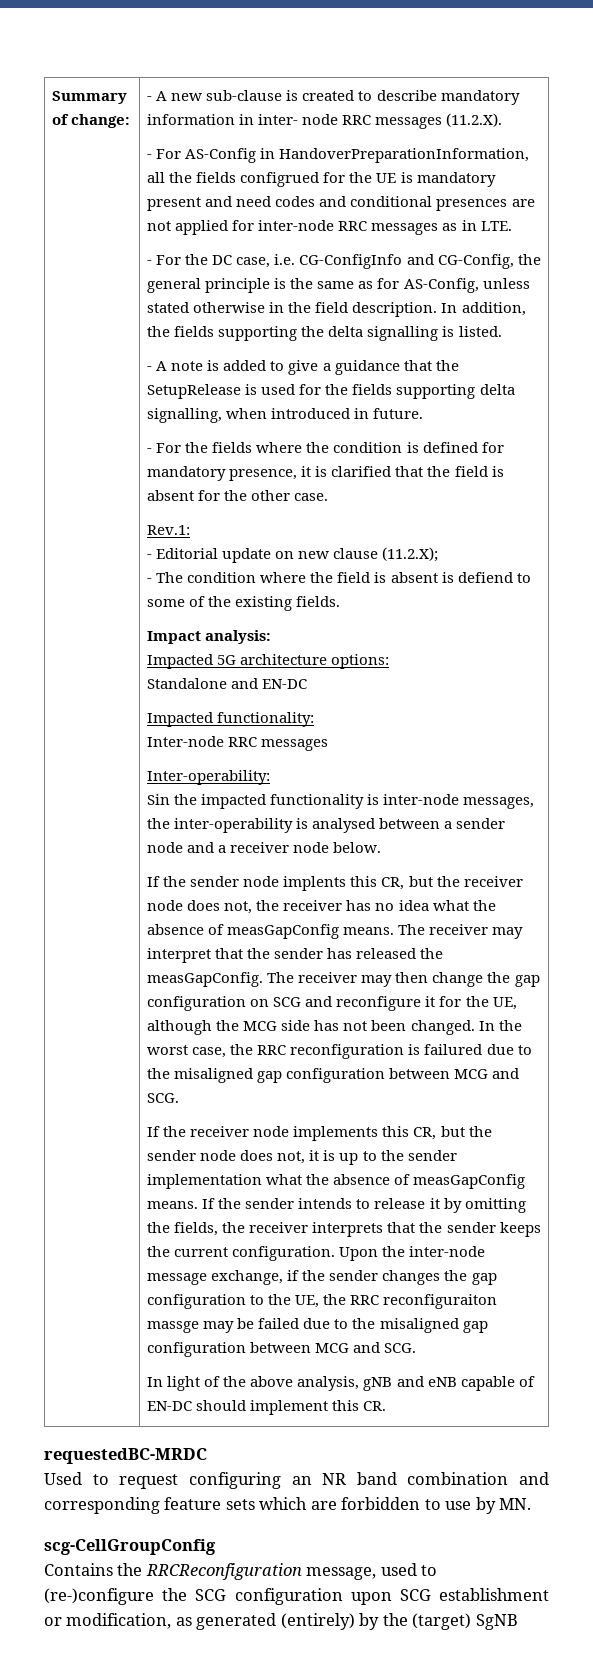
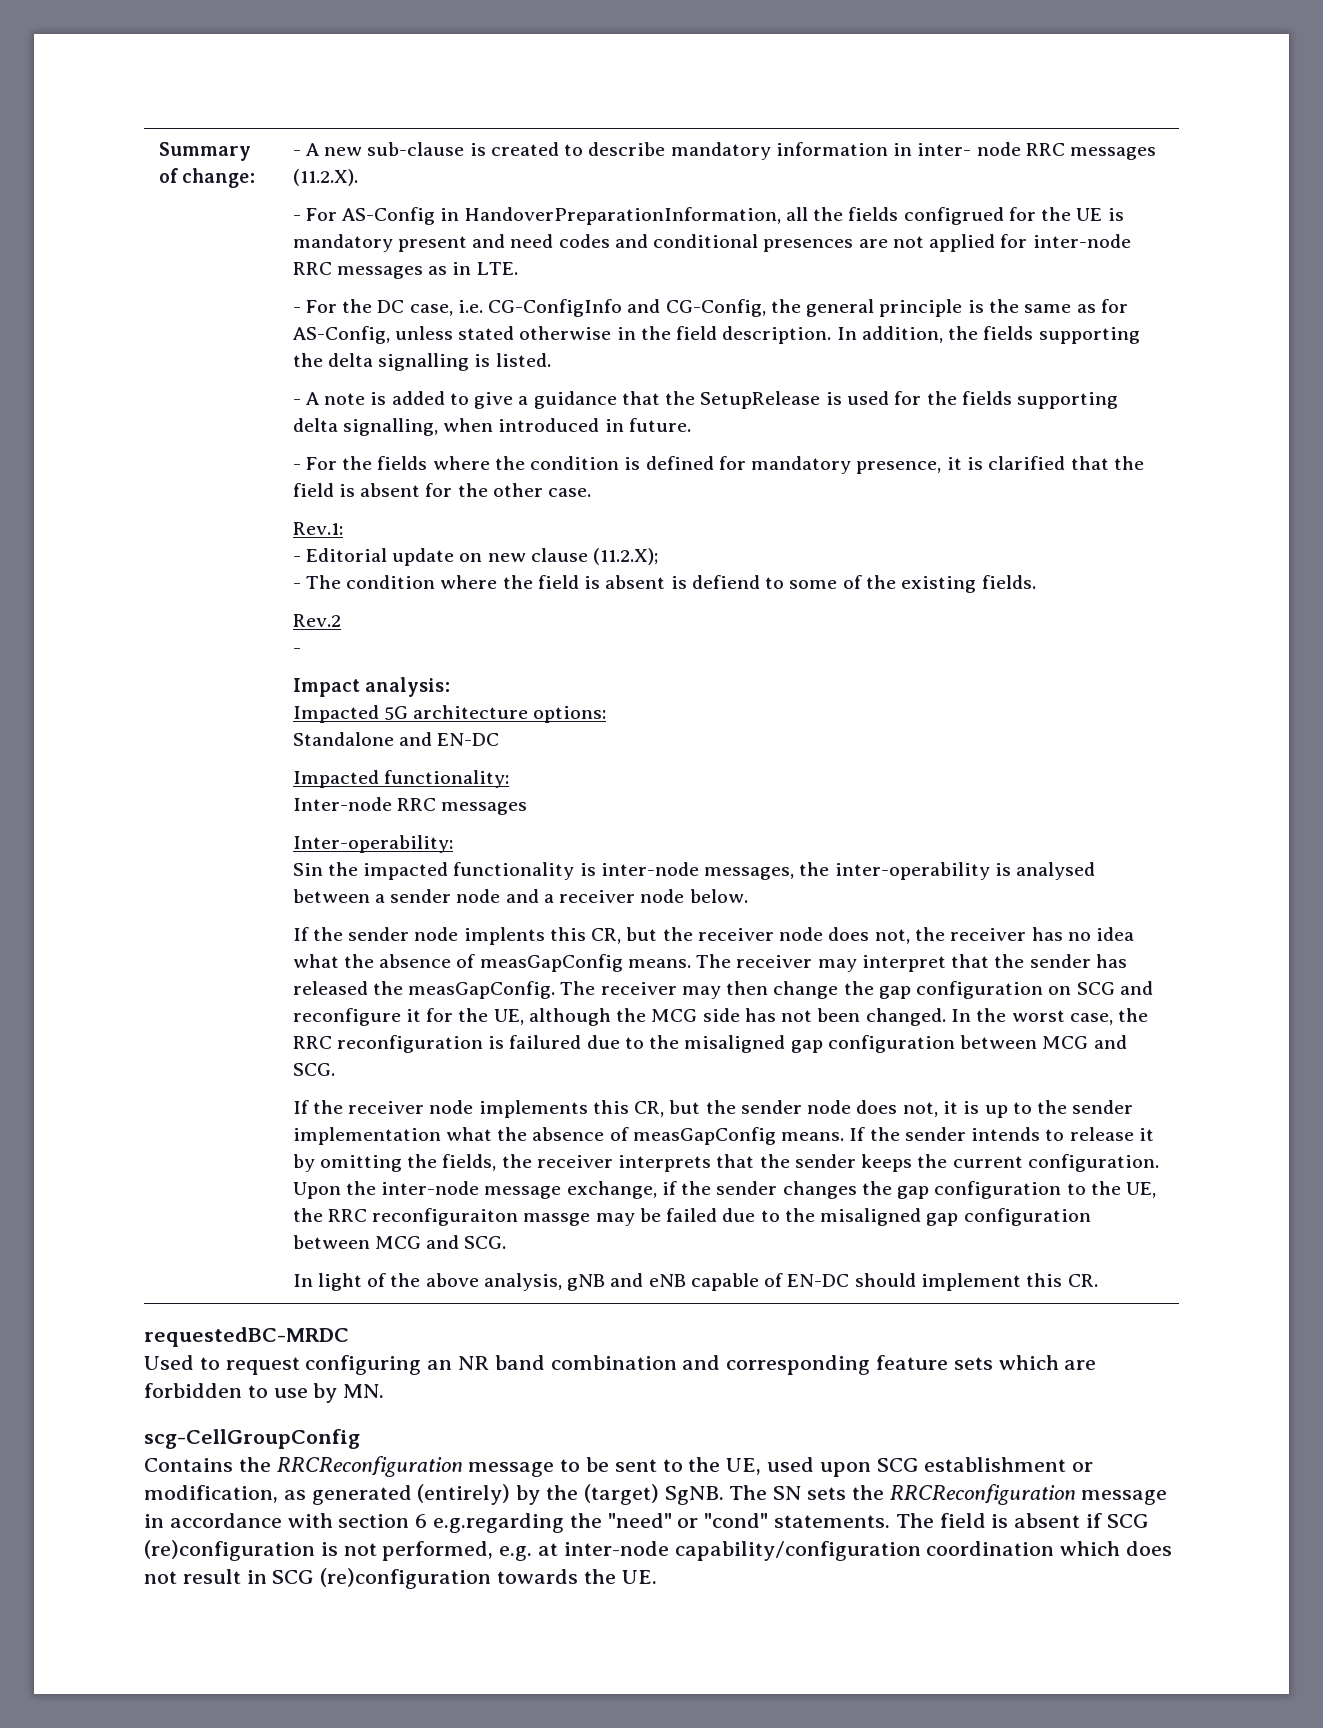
+ Rev.2
+ -
- Contains the RRCReconfiguration message, used to (re-)configure the SCG configuration upon SCG establishment or modification, as generated (entirely) by the (target) SgNB
+ Contains the RRCReconfiguration message to be sent to the UE, used upon SCG establishment or modification, as generated (entirely) by the (target) SgNB. The SN sets the RRCReconfiguration message in accordance with section 6 e.g.regarding the "need" or "cond" statements. The field is absent if SCG (re)configuration is not performed, e.g. at inter-node capability/configuration coordination which does not result in SCG (re)configuration towards the UE.

